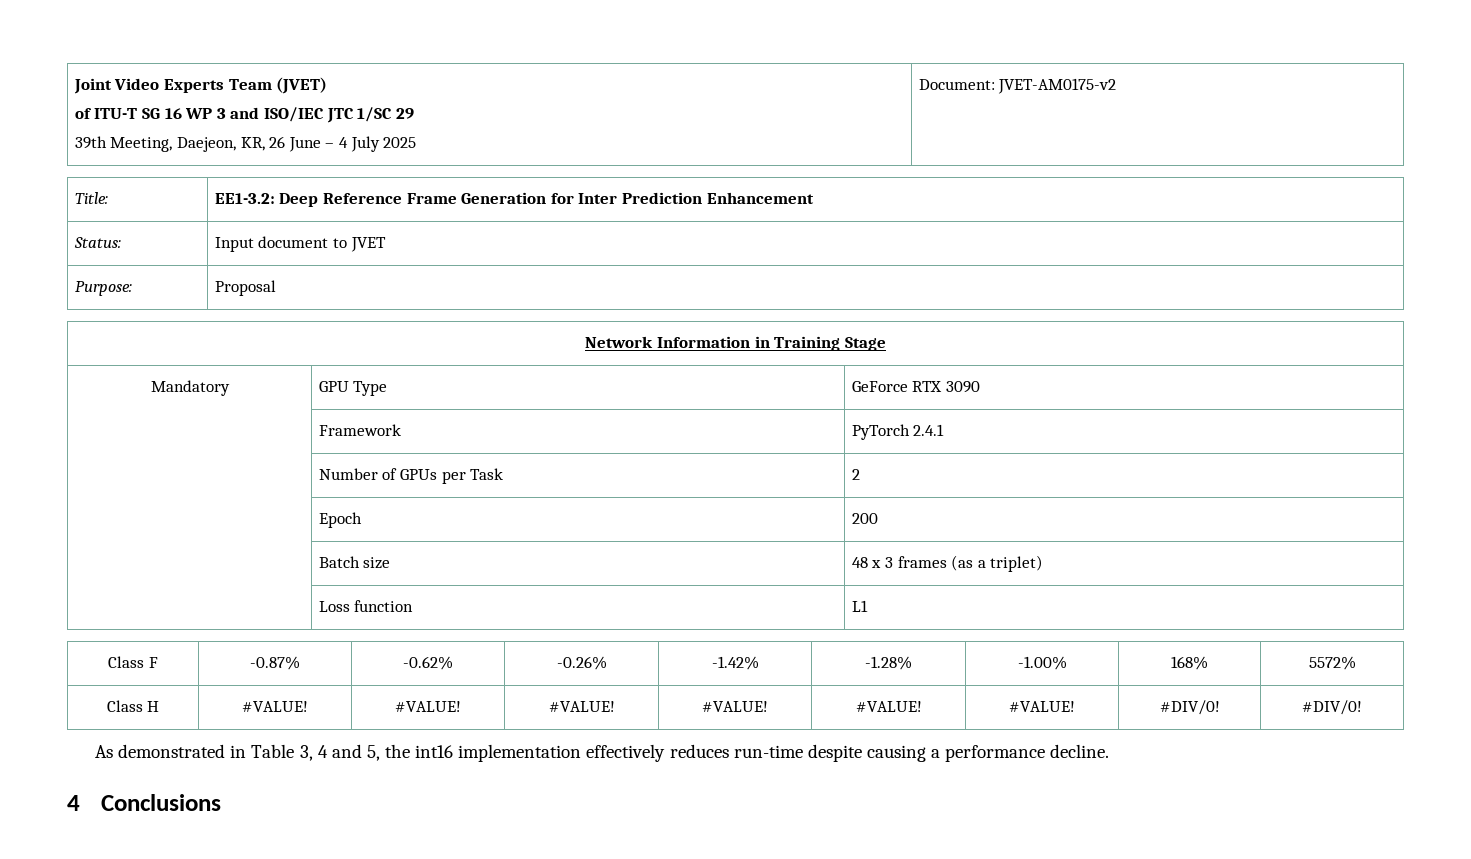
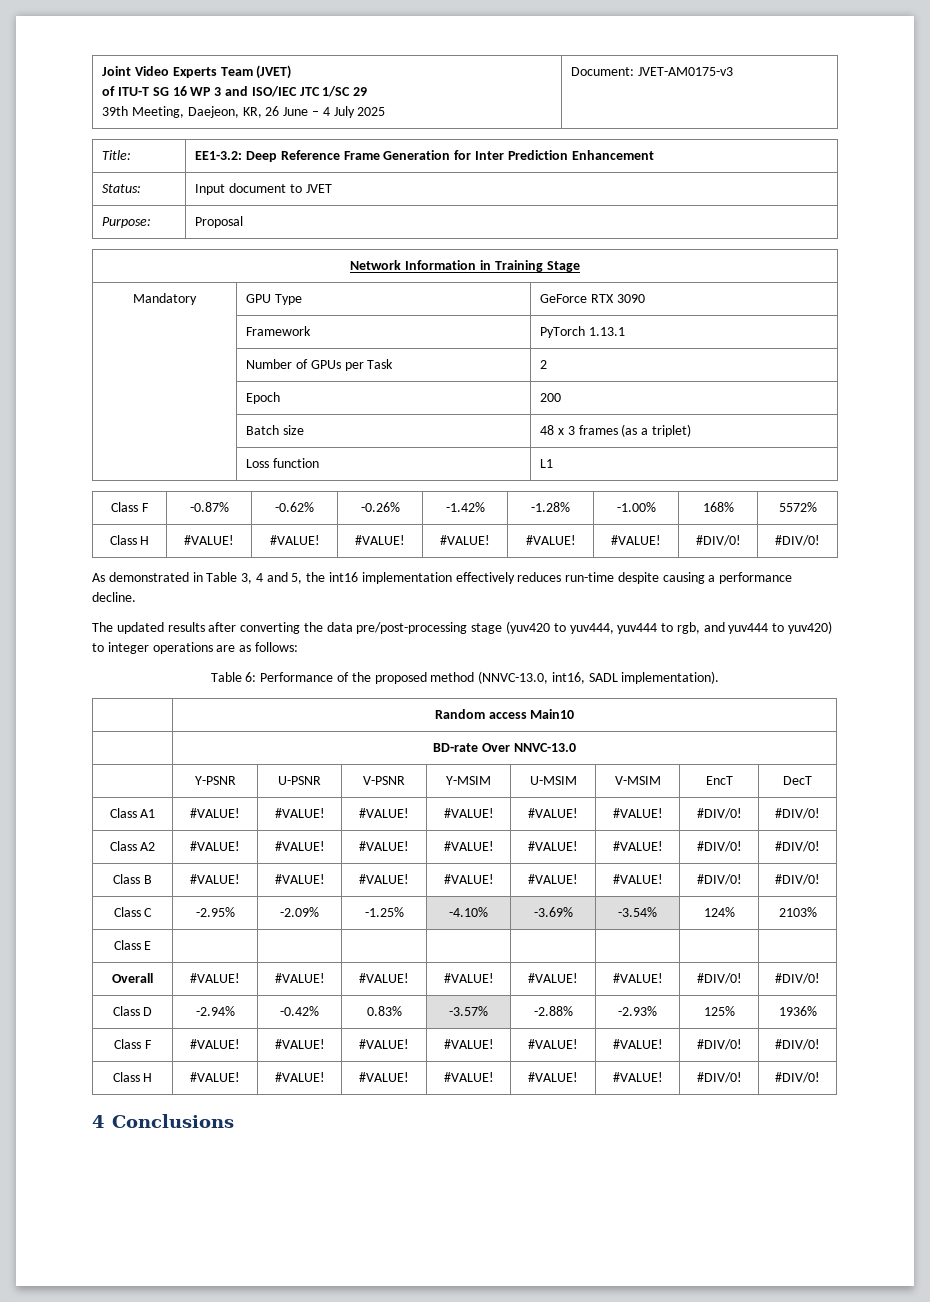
  Joint Video Experts Team (JVET)
  of ITU-T SG 16 WP 3 and ISO/IEC JTC 1/SC 29
- 39th Meeting, Daejeon, KR, 26 June – 4 July 2025 | Document: JVET-AM0175-v2
+ 39th Meeting, Daejeon, KR, 26 June – 4 July 2025 | Document: JVET-AM0175-v3
- | Framework | PyTorch 2.4.1
+ | Framework | PyTorch 1.13.1
+ The updated results after converting the data pre/post-processing stage (yuv420 to yuv444, yuv444 to rgb, and yuv444 to yuv420) to integer operations are as follows:
+ Table 6: Performance of the proposed method (NNVC-13.0, int16, SADL implementation).
+ | Random access Main10
+ | BD-rate Over NNVC-13.0
+ | Y-PSNR | U-PSNR | V-PSNR | Y-MSIM | U-MSIM | V-MSIM | EncT | DecT
+ Class A1 | #VALUE! | #VALUE! | #VALUE! | #VALUE! | #VALUE! | #VALUE! | #DIV/0! | #DIV/0!
+ Class A2 | #VALUE! | #VALUE! | #VALUE! | #VALUE! | #VALUE! | #VALUE! | #DIV/0! | #DIV/0!
+ Class B | #VALUE! | #VALUE! | #VALUE! | #VALUE! | #VALUE! | #VALUE! | #DIV/0! | #DIV/0!
+ Class C | -2.95% | -2.09% | -1.25% | -4.10% | -3.69% | -3.54% | 124% | 2103%
+ Class E | | | | | | | |
+ Overall | #VALUE! | #VALUE! | #VALUE! | #VALUE! | #VALUE! | #VALUE! | #DIV/0! | #DIV/0!
+ Class D | -2.94% | -0.42% | 0.83% | -3.57% | -2.88% | -2.93% | 125% | 1936%
+ Class F | #VALUE! | #VALUE! | #VALUE! | #VALUE! | #VALUE! | #VALUE! | #DIV/0! | #DIV/0!
+ Class H | #VALUE! | #VALUE! | #VALUE! | #VALUE! | #VALUE! | #VALUE! | #DIV/0! | #DIV/0!

